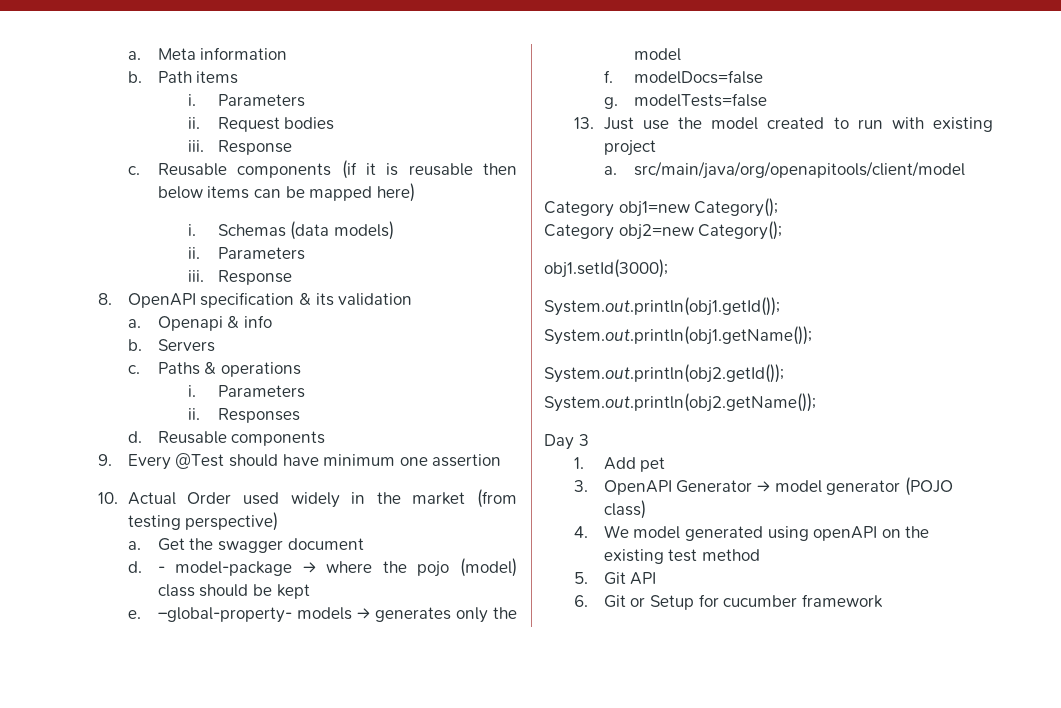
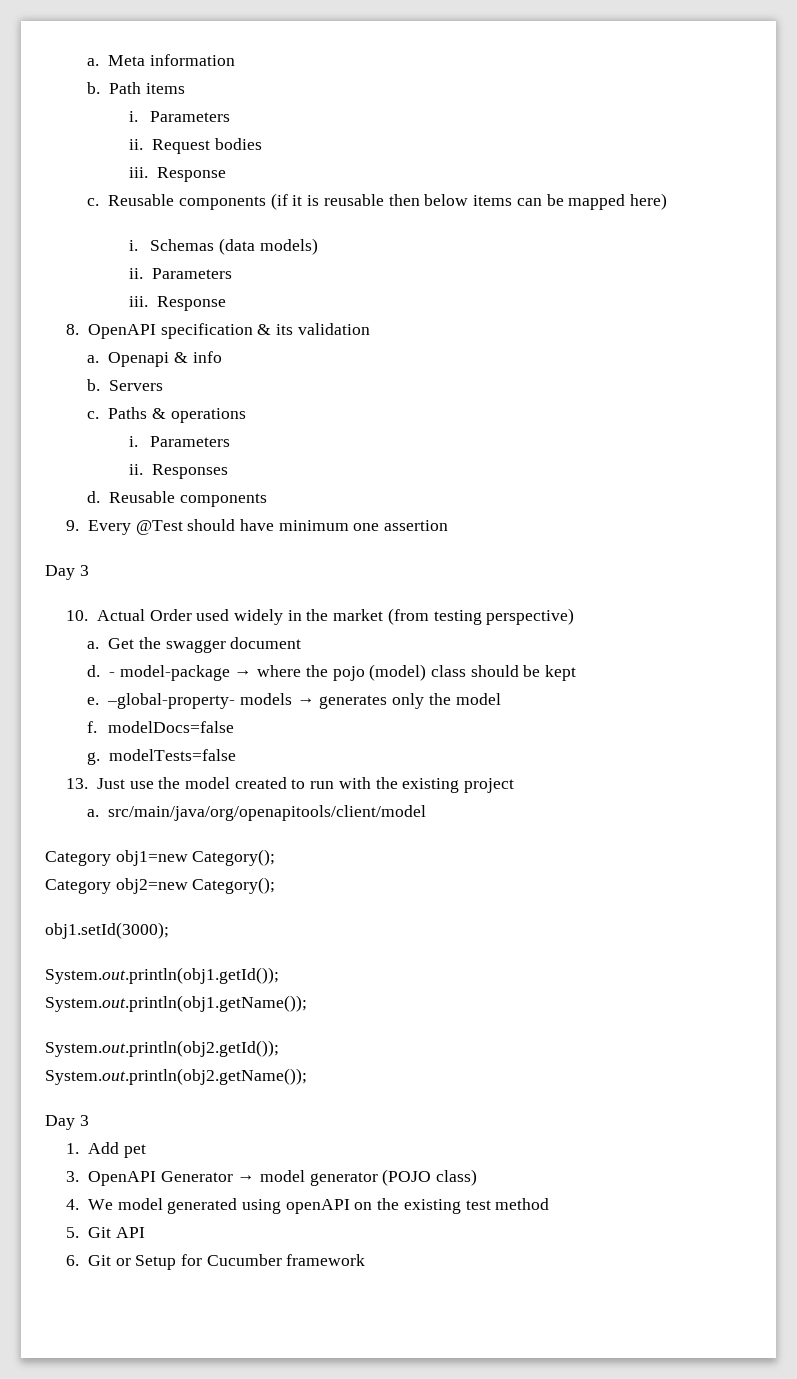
  9. Every @Test should have minimum one assertion
+ Day 3
- 13. Just use the model created to run with existing project
+ 13. Just use the model created to run with the existing project
- 6. Git or Setup for cucumber framework
+ 6. Git or Setup for Cucumber framework

